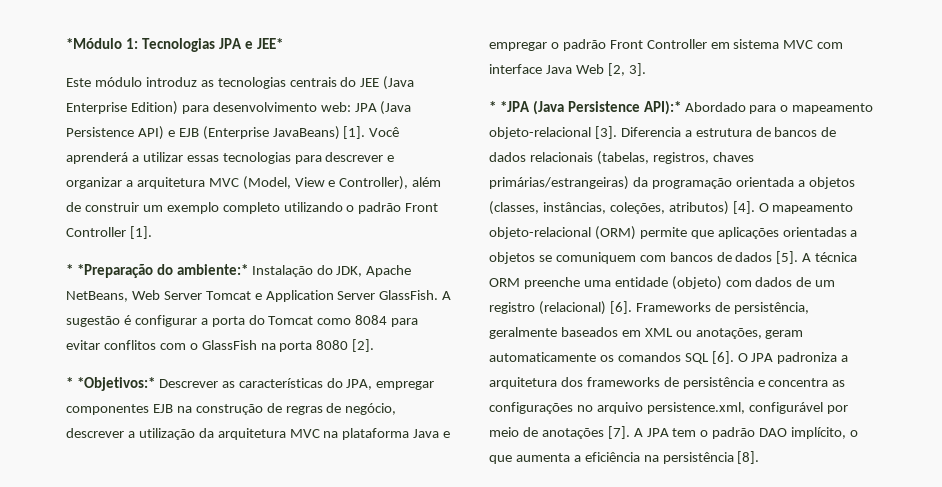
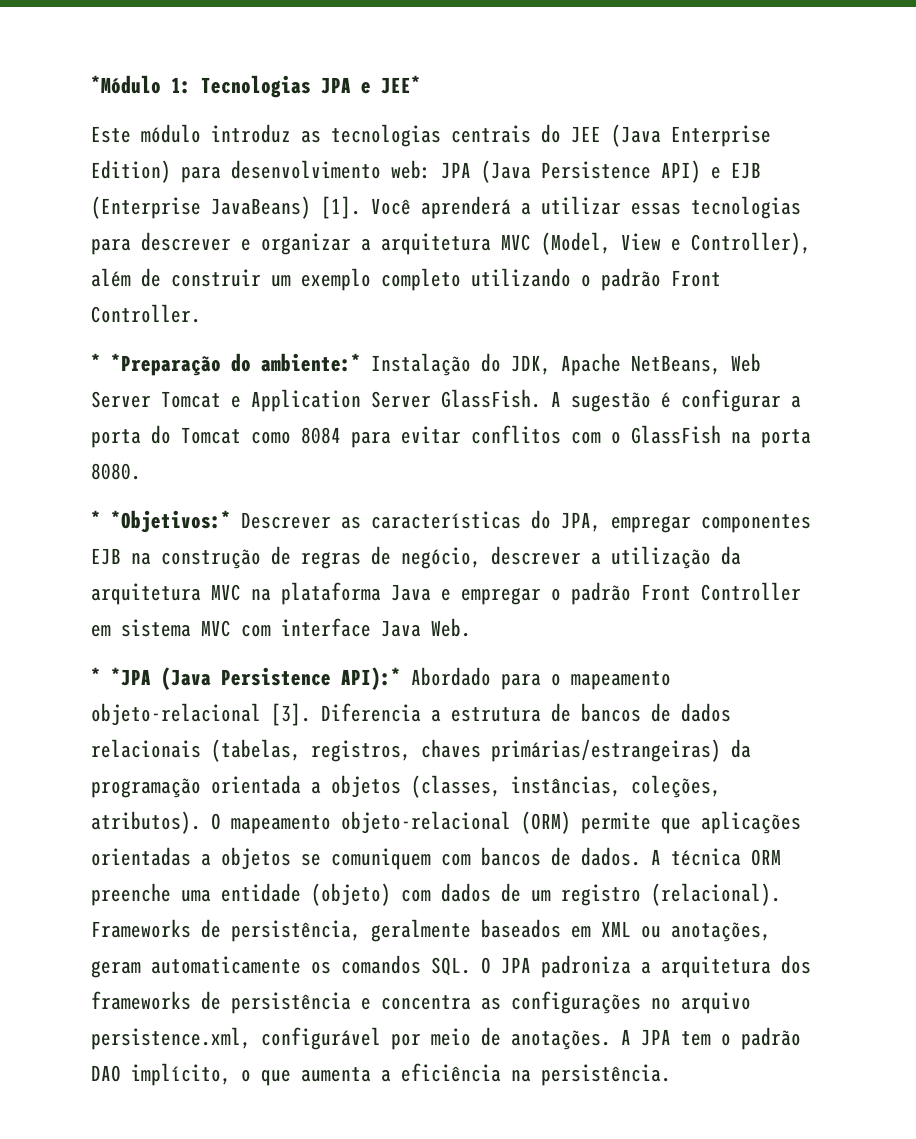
- Você aprenderá a utilizar essas tecnologias para descrever e organizar a arquitetura MVC (Model, View e Controller), além de construir um exemplo completo utilizando o padrão Front Controller [1].
+ Você aprenderá a utilizar essas tecnologias para descrever e organizar a arquitetura MVC (Model, View e Controller), além de construir um exemplo completo utilizando o padrão Front Controller.
- A sugestão é configurar a porta do Tomcat como 8084 para evitar conflitos com o GlassFish na porta 8080 [2].
+ A sugestão é configurar a porta do Tomcat como 8084 para evitar conflitos com o GlassFish na porta 8080.
- * *Objetivos:* Descrever as características do JPA, empregar componentes EJB na construção de regras de negócio, descrever a utilização da arquitetura MVC na plataforma Java e empregar o padrão Front Controller em sistema MVC com interface Java Web [2, 3].
+ * *Objetivos:* Descrever as características do JPA, empregar componentes EJB na construção de regras de negócio, descrever a utilização da arquitetura MVC na plataforma Java e empregar o padrão Front Controller em sistema MVC com interface Java Web.
- Diferencia a estrutura de bancos de dados relacionais (tabelas, registros, chaves primárias/estrangeiras) da programação orientada a objetos (classes, instâncias, coleções, atributos) [4].
+ Diferencia a estrutura de bancos de dados relacionais (tabelas, registros, chaves primárias/estrangeiras) da programação orientada a objetos (classes, instâncias, coleções, atributos).
- O mapeamento objeto-relacional (ORM) permite que aplicações orientadas a objetos se comuniquem com bancos de dados [5].
+ O mapeamento objeto-relacional (ORM) permite que aplicações orientadas a objetos se comuniquem com bancos de dados.
- A técnica ORM preenche uma entidade (objeto) com dados de um registro (relacional) [6].
+ A técnica ORM preenche uma entidade (objeto) com dados de um registro (relacional).
- Frameworks de persistência, geralmente baseados em XML ou anotações, geram automaticamente os comandos SQL [6]. O JPA padroniza a arquitetura dos frameworks de persistência e concentra as configurações no arquivo persistence.xml, configurável por meio de anotações [7].
+ Frameworks de persistência, geralmente baseados em XML ou anotações, geram automaticamente os comandos SQL. O JPA padroniza a arquitetura dos frameworks de persistência e concentra as configurações no arquivo persistence.xml, configurável por meio de anotações.
- A JPA tem o padrão DAO implícito, o que aumenta a eficiência na persistência [8].
+ A JPA tem o padrão DAO implícito, o que aumenta a eficiência na persistência.

